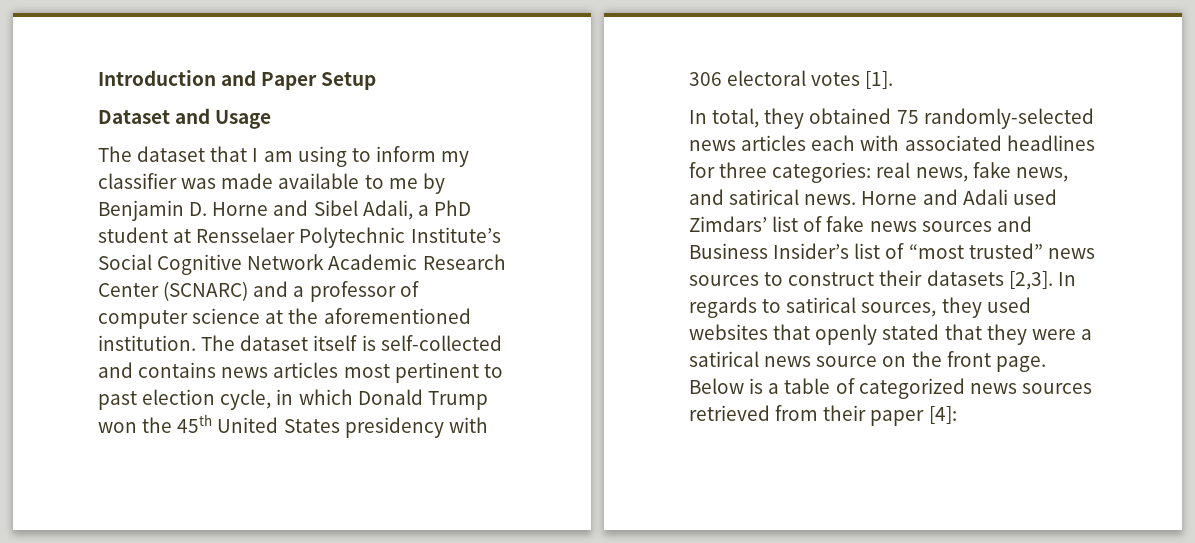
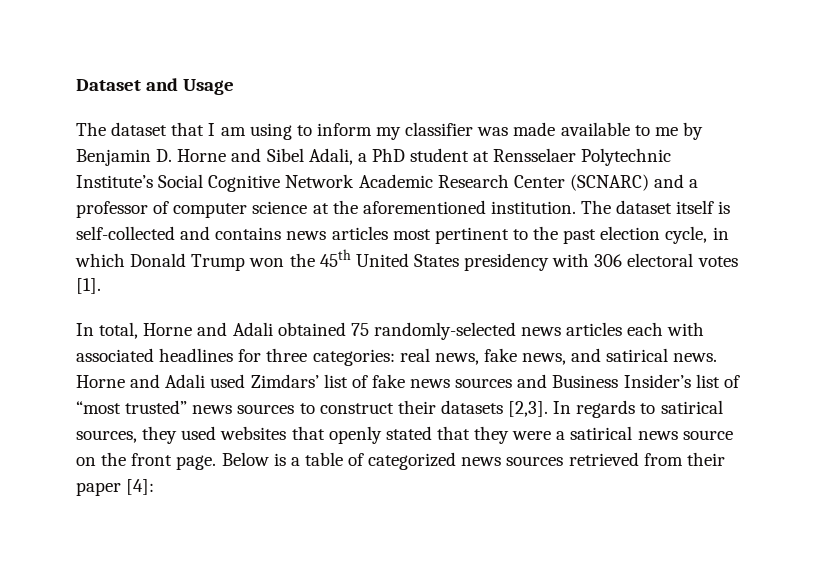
- Introduction and Paper Setup
- The dataset itself is self-collected and contains news articles most pertinent to past election cycle, in which Donald Trump won the 45th United States presidency with 306 electoral votes [1].
+ The dataset itself is self-collected and contains news articles most pertinent to the past election cycle, in which Donald Trump won the 45th United States presidency with 306 electoral votes [1].
- In total, they obtained 75 randomly-selected news articles each with associated headlines for three categories: real news, fake news, and satirical news.
+ In total, Horne and Adali obtained 75 randomly-selected news articles each with associated headlines for three categories: real news, fake news, and satirical news.

